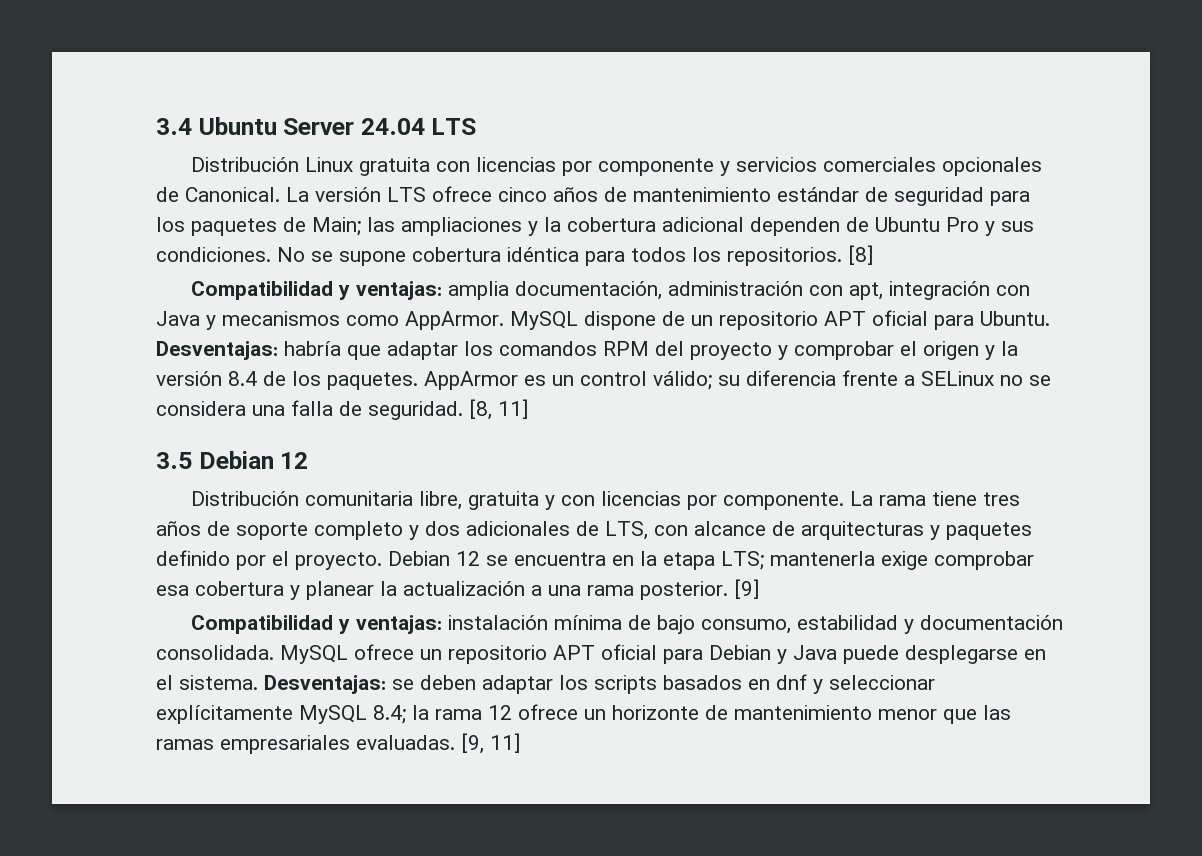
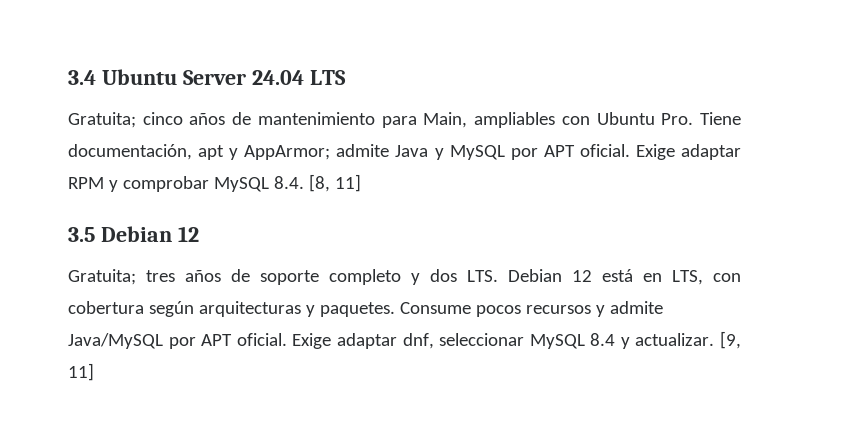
- Distribución Linux gratuita con licencias por componente y servicios comerciales opcionales de Canonical. La versión LTS ofrece cinco años de mantenimiento estándar de seguridad para los paquetes de Main; las ampliaciones y la cobertura adicional dependen de Ubuntu Pro y sus condiciones. No se supone cobertura idéntica para todos los repositorios. [8]
- Compatibilidad y ventajas: amplia documentación, administración con apt, integración con Java y mecanismos como AppArmor. MySQL dispone de un repositorio APT oficial para Ubuntu. Desventajas: habría que adaptar los comandos RPM del proyecto y comprobar el origen y la versión 8.4 de los paquetes. AppArmor es un control válido; su diferencia frente a SELinux no se considera una falla de seguridad. [8, 11]
+ Gratuita; cinco años de mantenimiento para Main, ampliables con Ubuntu Pro. Tiene documentación, apt y AppArmor; admite Java y MySQL por APT oficial. Exige adaptar RPM y comprobar MySQL 8.4. [8, 11]
- Distribución comunitaria libre, gratuita y con licencias por componente. La rama tiene tres años de soporte completo y dos adicionales de LTS, con alcance de arquitecturas y paquetes definido por el proyecto. Debian 12 se encuentra en la etapa LTS; mantenerla exige comprobar esa cobertura y planear la actualización a una rama posterior. [9]
- Compatibilidad y ventajas: instalación mínima de bajo consumo, estabilidad y documentación consolidada. MySQL ofrece un repositorio APT oficial para Debian y Java puede desplegarse en el sistema. Desventajas: se deben adaptar los scripts basados en dnf y seleccionar explícitamente MySQL 8.4; la rama 12 ofrece un horizonte de mantenimiento menor que las ramas empresariales evaluadas.
+ Gratuita; tres años de soporte completo y dos LTS. Debian 12 está en LTS, con cobertura según arquitecturas y paquetes. Consume pocos recursos y admite Java/MySQL por APT oficial. Exige adaptar dnf, seleccionar MySQL 8.4 y actualizar.

